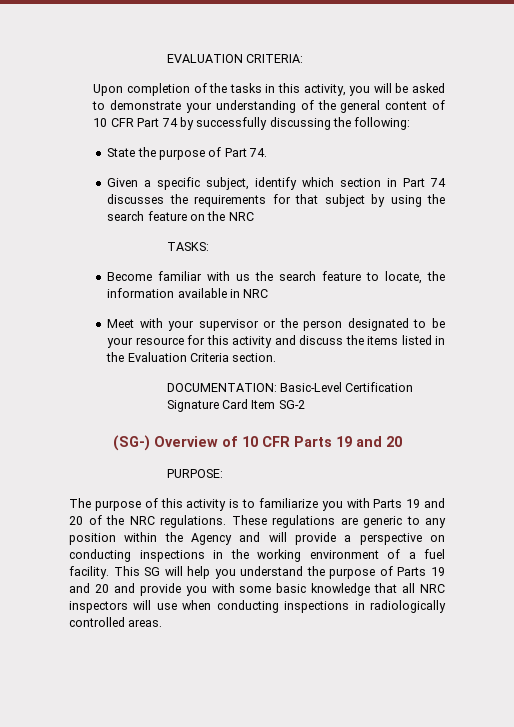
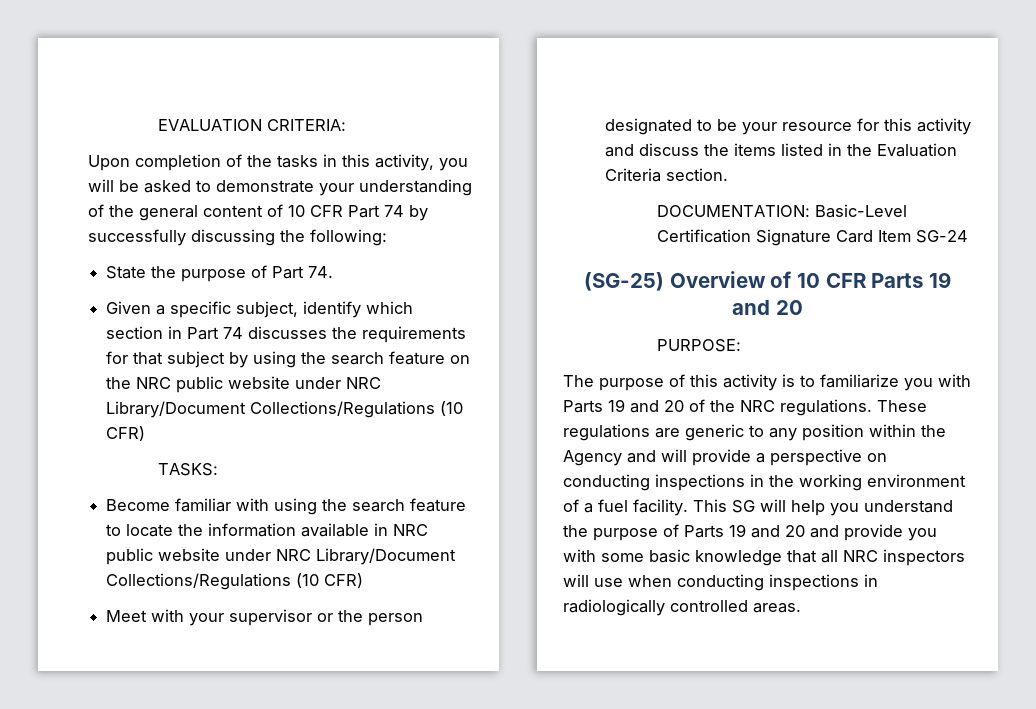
- Given a specific subject, identify which section in Part 74 discusses the requirements for that subject by using the search feature on the NRC
+ Given a specific subject, identify which section in Part 74 discusses the requirements for that subject by using the search feature on the NRC public website under NRC Library/Document Collections/Regulations (10 CFR)
- Become familiar with us the search feature to locate, the information available in NRC
+ Become familiar with using the search feature to locate the information available in NRC public website under NRC Library/Document Collections/Regulations (10 CFR)
- DOCUMENTATION: Basic-Level Certification Signature Card Item SG-2
- (SG-) Overview of 10 CFR Parts 19 and 20
+ DOCUMENTATION: Basic-Level Certification Signature Card Item SG-24
+ (SG-25) Overview of 10 CFR Parts 19 and 20

